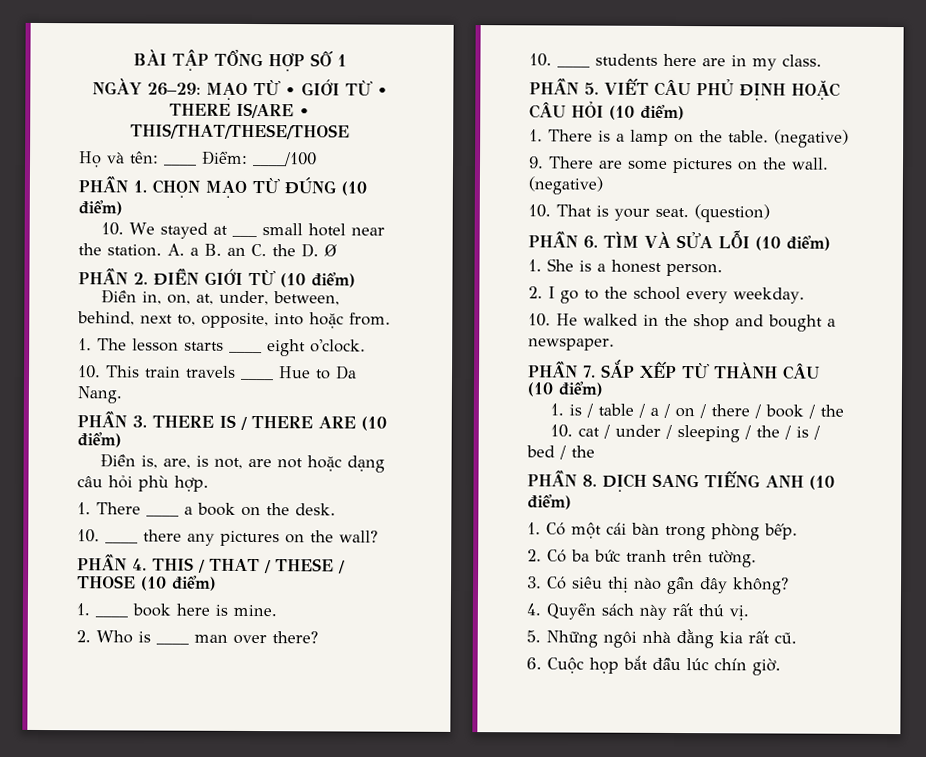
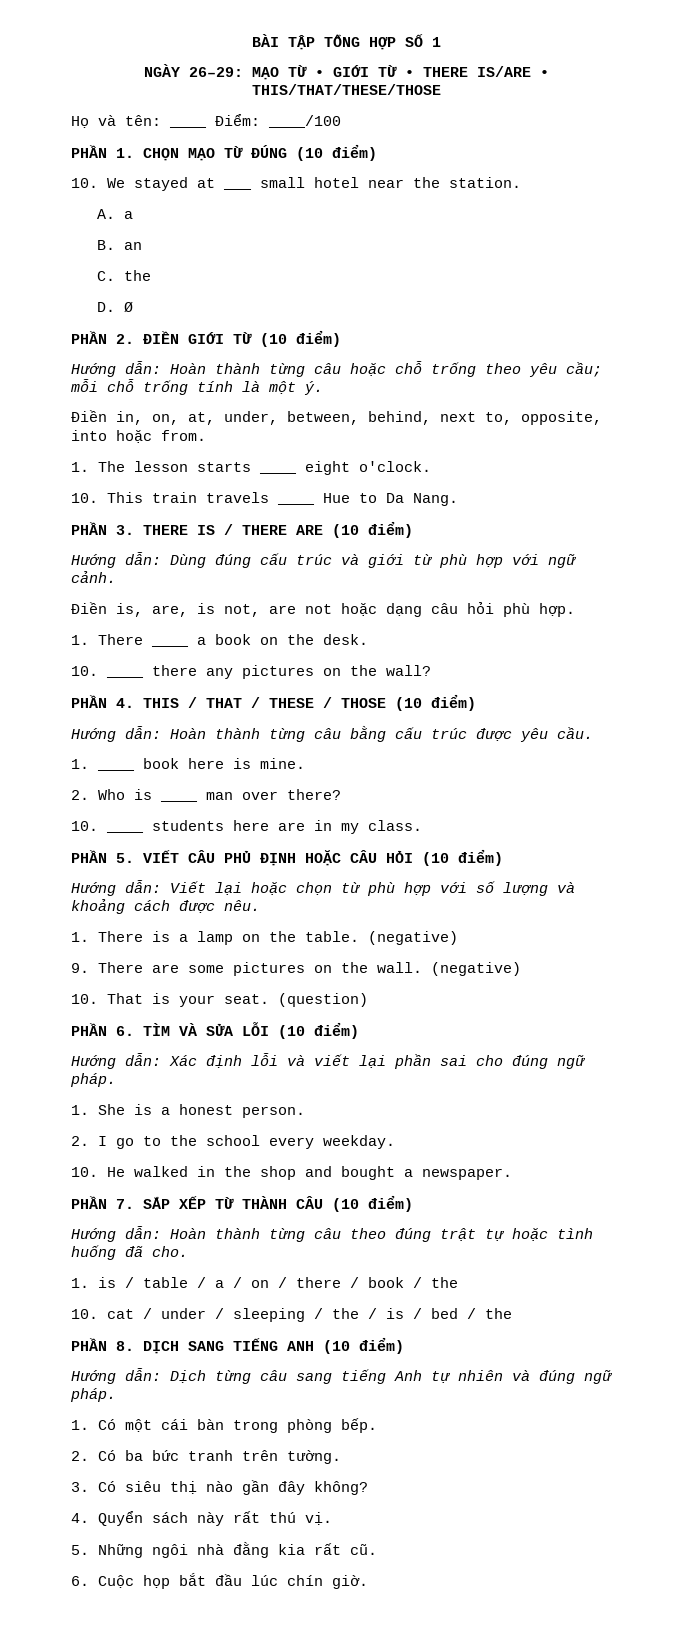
- 10. We stayed at ___ small hotel near the station. A. a B. an C. the D. Ø
+ 10. We stayed at ___ small hotel near the station.
+ A. a
+ B. an
+ C. the
+ D. Ø
+ Hướng dẫn: Hoàn thành từng câu hoặc chỗ trống theo yêu cầu; mỗi chỗ trống tính là một ý.
+ Hướng dẫn: Dùng đúng cấu trúc và giới từ phù hợp với ngữ cảnh.
+ Hướng dẫn: Hoàn thành từng câu bằng cấu trúc được yêu cầu.
+ Hướng dẫn: Viết lại hoặc chọn từ phù hợp với số lượng và khoảng cách được nêu.
+ Hướng dẫn: Xác định lỗi và viết lại phần sai cho đúng ngữ pháp.
+ Hướng dẫn: Hoàn thành từng câu theo đúng trật tự hoặc tình huống đã cho.
+ Hướng dẫn: Dịch từng câu sang tiếng Anh tự nhiên và đúng ngữ pháp.

